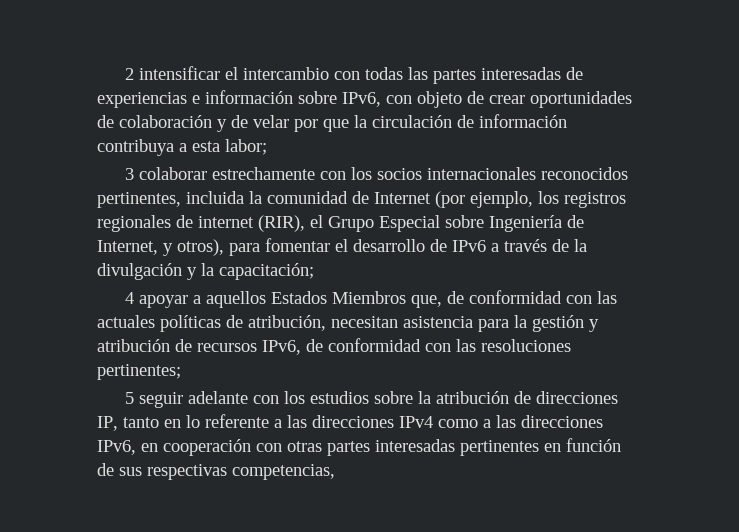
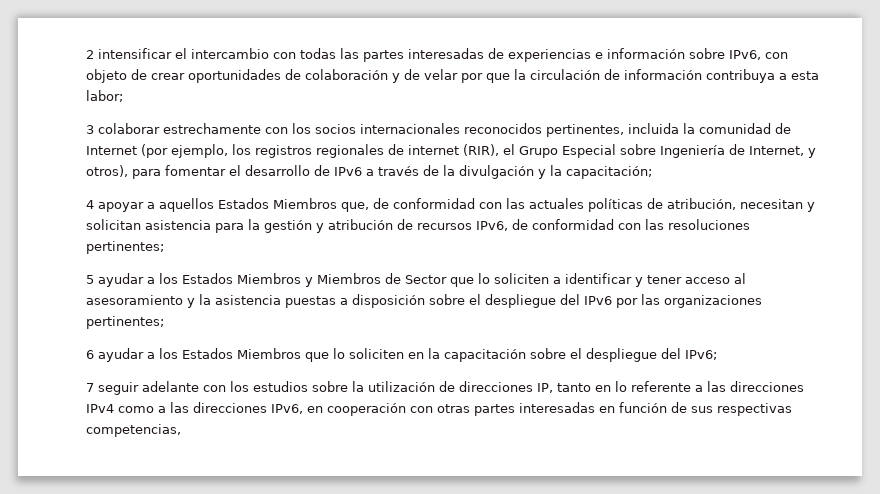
- 4 apoyar a aquellos Estados Miembros que, de conformidad con las actuales políticas de atribución, necesitan asistencia para la gestión y atribución de recursos IPv6, de conformidad con las resoluciones pertinentes;
+ 4 apoyar a aquellos Estados Miembros que, de conformidad con las actuales políticas de atribución, necesitan y solicitan asistencia para la gestión y atribución de recursos IPv6, de conformidad con las resoluciones pertinentes;
- 5 seguir adelante con los estudios sobre la atribución de direcciones IP, tanto en lo referente a las direcciones IPv4 como a las direcciones IPv6, en cooperación con otras partes interesadas pertinentes en función de sus respectivas competencias,
+ 5 ayudar a los Estados Miembros y Miembros de Sector que lo soliciten a identificar y tener acceso al asesoramiento y la asistencia puestas a disposición sobre el despliegue del IPv6 por las organizaciones pertinentes;
+ 6 ayudar a los Estados Miembros que lo soliciten en la capacitación sobre el despliegue del IPv6;
+ 7 seguir adelante con los estudios sobre la utilización de direcciones IP, tanto en lo referente a las direcciones IPv4 como a las direcciones IPv6, en cooperación con otras partes interesadas en función de sus respectivas competencias,

